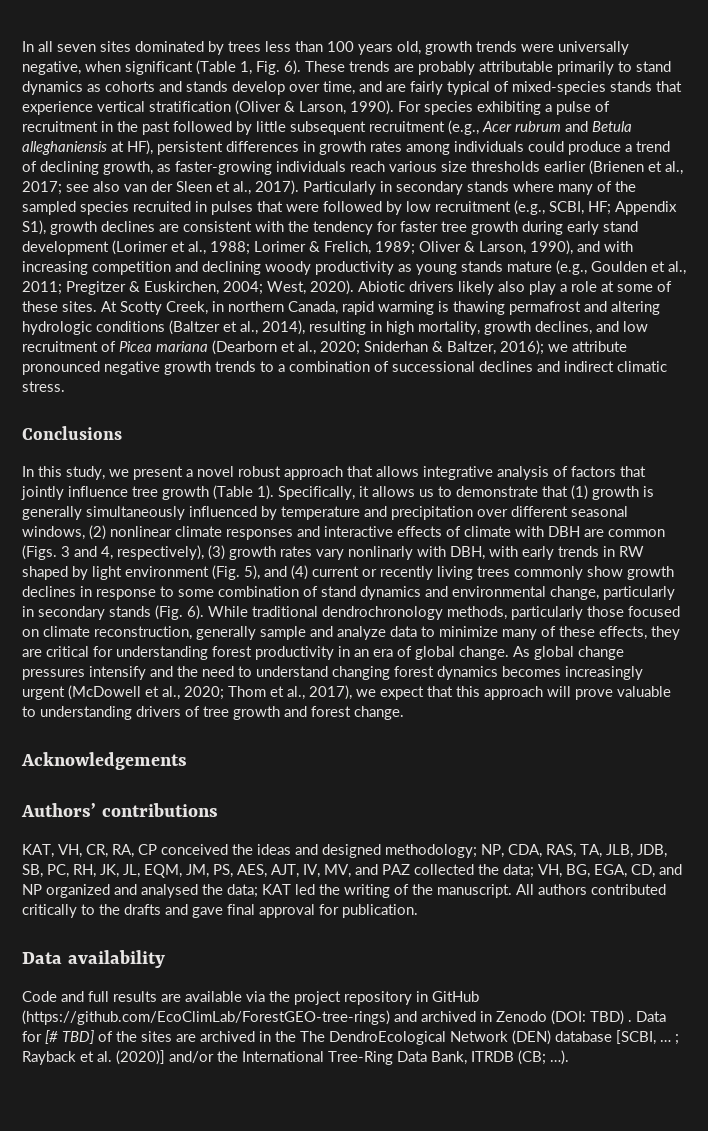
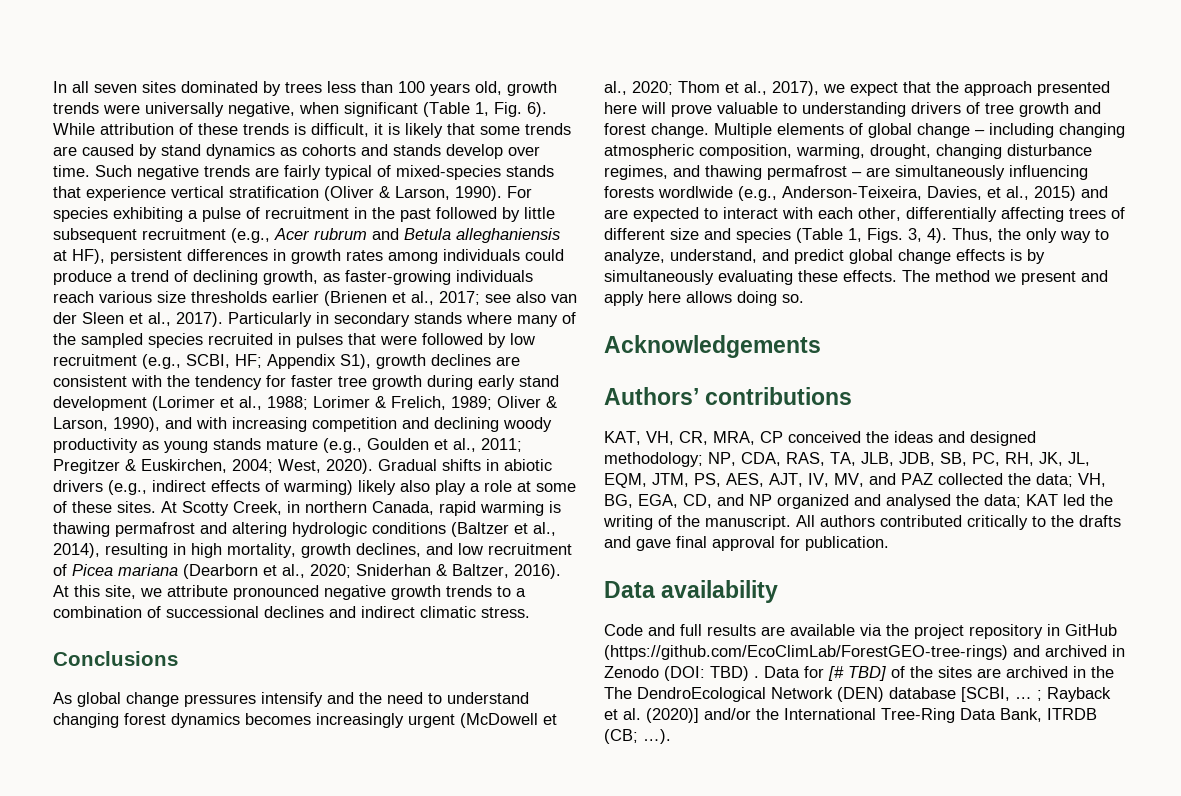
- These trends are probably attributable primarily to stand dynamics as cohorts and stands develop over time, and are fairly typical of mixed-species stands that experience vertical stratification (Oliver & Larson, 1990).
+ While attribution of these trends is difficult, it is likely that some trends are caused by stand dynamics as cohorts and stands develop over time. Such negative trends are fairly typical of mixed-species stands that experience vertical stratification (Oliver & Larson, 1990).
- Abiotic drivers likely also play a role at some of these sites.
+ Gradual shifts in abiotic drivers (e.g., indirect effects of warming) likely also play a role at some of these sites.
- At Scotty Creek, in northern Canada, rapid warming is thawing permafrost and altering hydrologic conditions (Baltzer et al., 2014), resulting in high mortality, growth declines, and low recruitment of Picea mariana (Dearborn et al., 2020; Sniderhan & Baltzer, 2016); we attribute pronounced negative growth trends to a combination of successional declines and indirect climatic stress.
+ At Scotty Creek, in northern Canada, rapid warming is thawing permafrost and altering hydrologic conditions (Baltzer et al., 2014), resulting in high mortality, growth declines, and low recruitment of Picea mariana (Dearborn et al., 2020; Sniderhan & Baltzer, 2016). At this site, we attribute pronounced negative growth trends to a combination of successional declines and indirect climatic stress.
- In this study, we present a novel robust approach that allows integrative analysis of factors that jointly influence tree growth (Table 1). Specifically, it allows us to demonstrate that (1) growth is generally simultaneously influenced by temperature and precipitation over different seasonal windows, (2) nonlinear climate responses and interactive effects of climate with DBH are common (Figs. 3 and 4, respectively), (3) growth rates vary nonlinarly with DBH, with early trends in RW shaped by light environment (Fig. 5), and (4) current or recently living trees commonly show growth declines in response to some combination of stand dynamics and environmental change, particularly in secondary stands (Fig. 6). While traditional dendrochronology methods, particularly those focused on climate reconstruction, generally sample and analyze data to minimize many of these effects, they are critical for understanding forest productivity in an era of global change. As global change pressures intensify and the need to understand changing forest dynamics becomes increasingly urgent (McDowell et al., 2020; Thom et al., 2017), we expect that this approach will prove valuable to understanding drivers of tree growth and forest change.
+ As global change pressures intensify and the need to understand changing forest dynamics becomes increasingly urgent (McDowell et al., 2020; Thom et al., 2017), we expect that the approach presented here will prove valuable to understanding drivers of tree growth and forest change. Multiple elements of global change – including changing atmospheric composition, warming, drought, changing disturbance regimes, and thawing permafrost – are simultaneously influencing forests wordlwide (e.g., Anderson-Teixeira, Davies, et al., 2015) and are expected to interact with each other, differentially affecting trees of different size and species (Table 1, Figs. 3, 4). Thus, the only way to analyze, understand, and predict global change effects is by simultaneously evaluating these effects. The method we present and apply here allows doing so.
- KAT, VH, CR, RA, CP conceived the ideas and designed methodology; NP, CDA, RAS, TA, JLB, JDB, SB, PC, RH, JK, JL, EQM, JM, PS, AES, AJT, IV, MV, and PAZ collected the data; VH, BG, EGA, CD, and NP organized and analysed the data; KAT led the writing of the manuscript.
+ KAT, VH, CR, MRA, CP conceived the ideas and designed methodology; NP, CDA, RAS, TA, JLB, JDB, SB, PC, RH, JK, JL, EQM, JTM, PS, AES, AJT, IV, MV, and PAZ collected the data; VH, BG, EGA, CD, and NP organized and analysed the data; KAT led the writing of the manuscript.

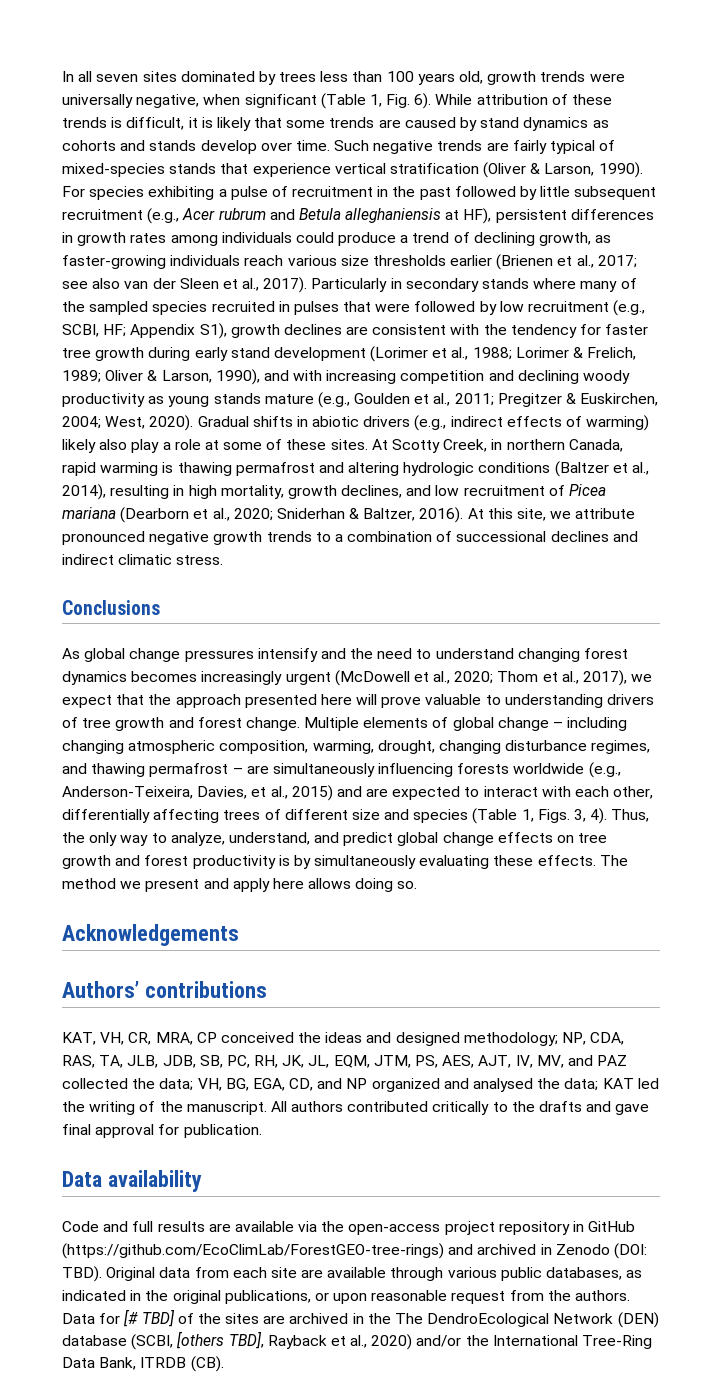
- Multiple elements of global change – including changing atmospheric composition, warming, drought, changing disturbance regimes, and thawing permafrost – are simultaneously influencing forests wordlwide (e.g., Anderson-Teixeira, Davies, et al., 2015) and are expected to interact with each other, differentially affecting trees of different size and species (Table 1, Figs. 3, 4).
+ Multiple elements of global change – including changing atmospheric composition, warming, drought, changing disturbance regimes, and thawing permafrost – are simultaneously influencing forests worldwide (e.g., Anderson-Teixeira, Davies, et al., 2015) and are expected to interact with each other, differentially affecting trees of different size and species (Table 1, Figs. 3, 4).
- Thus, the only way to analyze, understand, and predict global change effects is by simultaneously evaluating these effects.
+ Thus, the only way to analyze, understand, and predict global change effects on tree growth and forest productivity is by simultaneously evaluating these effects.
- Code and full results are available via the project repository in GitHub (https://github.com/EcoClimLab/ForestGEO-tree-rings) and archived in Zenodo (DOI: TBD) .
+ Code and full results are available via the open-access project repository in GitHub (https://github.com/EcoClimLab/ForestGEO-tree-rings) and archived in Zenodo (DOI: TBD). Original data from each site are available through various public databases, as indicated in the original publications, or upon reasonable request from the authors.
- Data for [# TBD] of the sites are archived in the The DendroEcological Network (DEN) database [SCBI, … ; Rayback et al. (2020)] and/or the International Tree-Ring Data Bank, ITRDB (CB; …).
+ Data for [# TBD] of the sites are archived in the The DendroEcological Network (DEN) database (SCBI, [others TBD], Rayback et al., 2020) and/or the International Tree-Ring Data Bank, ITRDB (CB).

